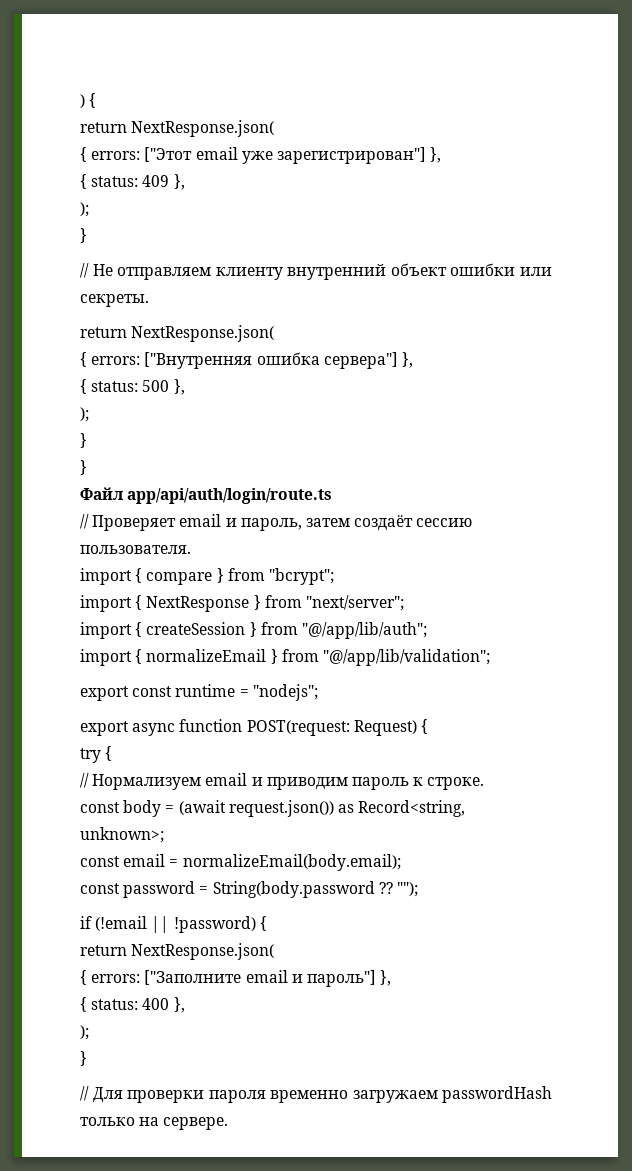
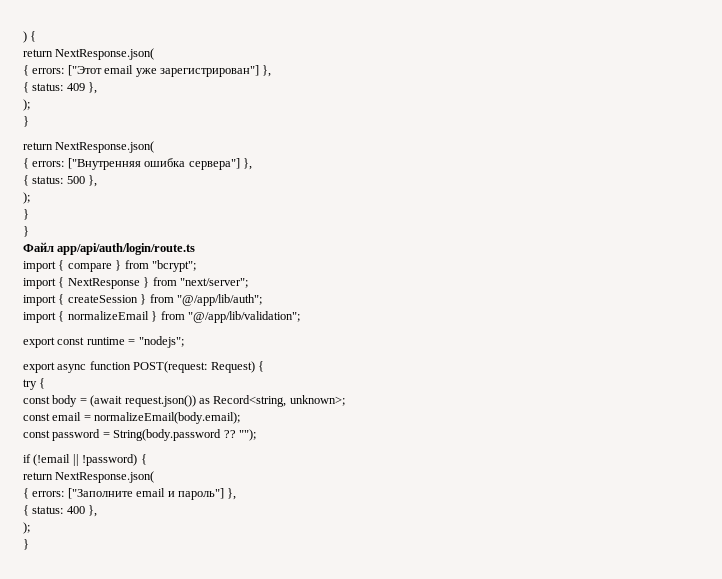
- // Не отправляем клиенту внутренний объект ошибки или секреты.
- // Проверяет email и пароль, затем создаёт сессию пользователя.
- // Нормализуем email и приводим пароль к строке.
- // Для проверки пароля временно загружаем passwordHash только на сервере.

